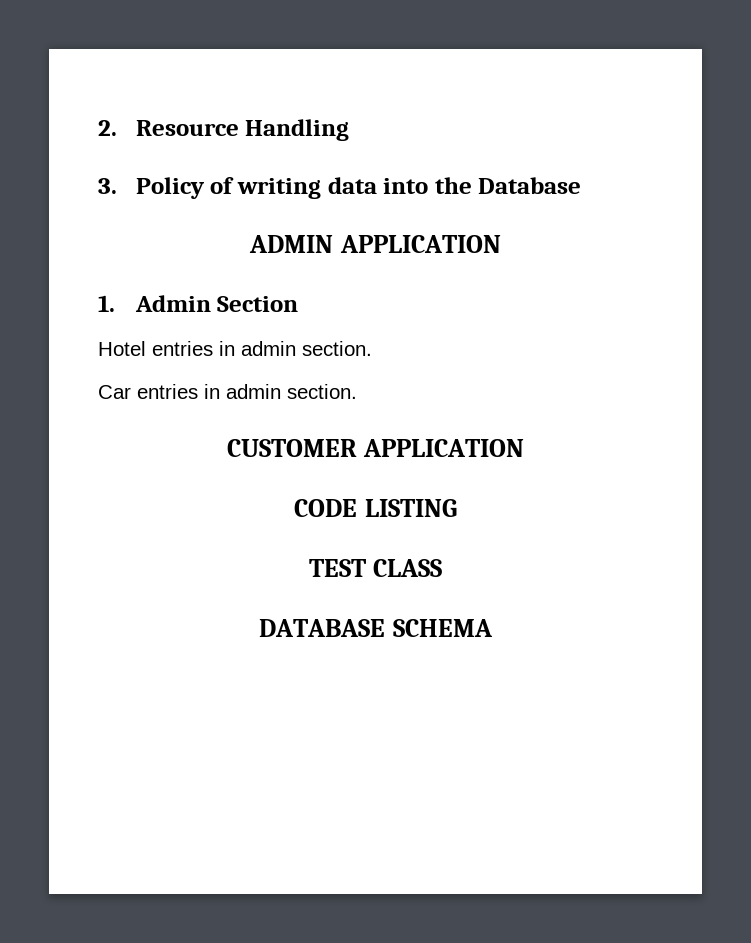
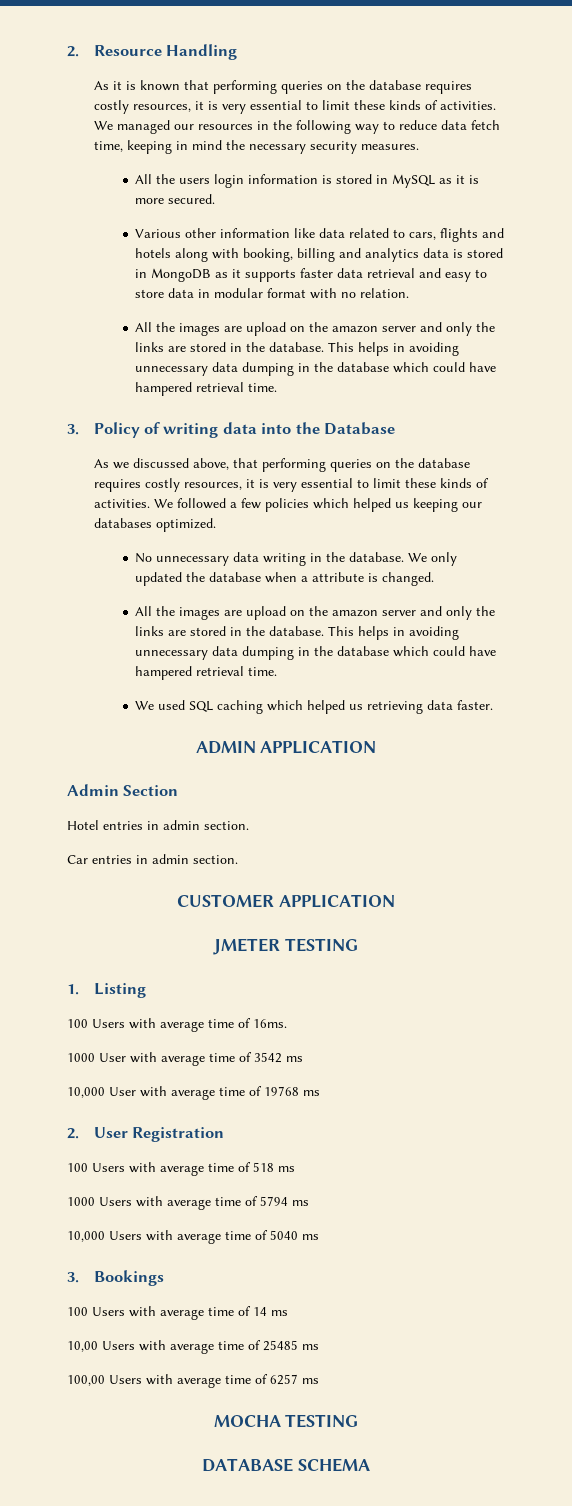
+ As it is known that performing queries on the database requires costly resources, it is very essential to limit these kinds of activities. We managed our resources in the following way to reduce data fetch time, keeping in mind the necessary security measures.
+ All the users login information is stored in MySQL as it is more secured.
+ Various other information like data related to cars, flights and hotels along with booking, billing and analytics data is stored in MongoDB as it supports faster data retrieval and easy to store data in modular format with no relation.
+ All the images are upload on the amazon server and only the links are stored in the database. This helps in avoiding unnecessary data dumping in the database which could have hampered retrieval time.
+ As we discussed above, that performing queries on the database requires costly resources, it is very essential to limit these kinds of activities. We followed a few policies which helped us keeping our databases optimized.
+ No unnecessary data writing in the database. We only updated the database when a attribute is changed.
+ All the images are upload on the amazon server and only the links are stored in the database. This helps in avoiding unnecessary data dumping in the database which could have hampered retrieval time.
+ We used SQL caching which helped us retrieving data faster.
- 1. Admin Section
+ Admin Section
- CODE LISTING
- TEST CLASS
+ JMETER TESTING
+ 1. Listing
+ 100 Users with average time of 16ms.
+ 1000 User with average time of 3542 ms
+ 10,000 User with average time of 19768 ms
+ 2. User Registration
+ 100 Users with average time of 518 ms
+ 1000 Users with average time of 5794 ms
+ 10,000 Users with average time of 5040 ms
+ 3. Bookings
+ 100 Users with average time of 14 ms
+ 10,00 Users with average time of 25485 ms
+ 100,00 Users with average time of 6257 ms
+ MOCHA TESTING

